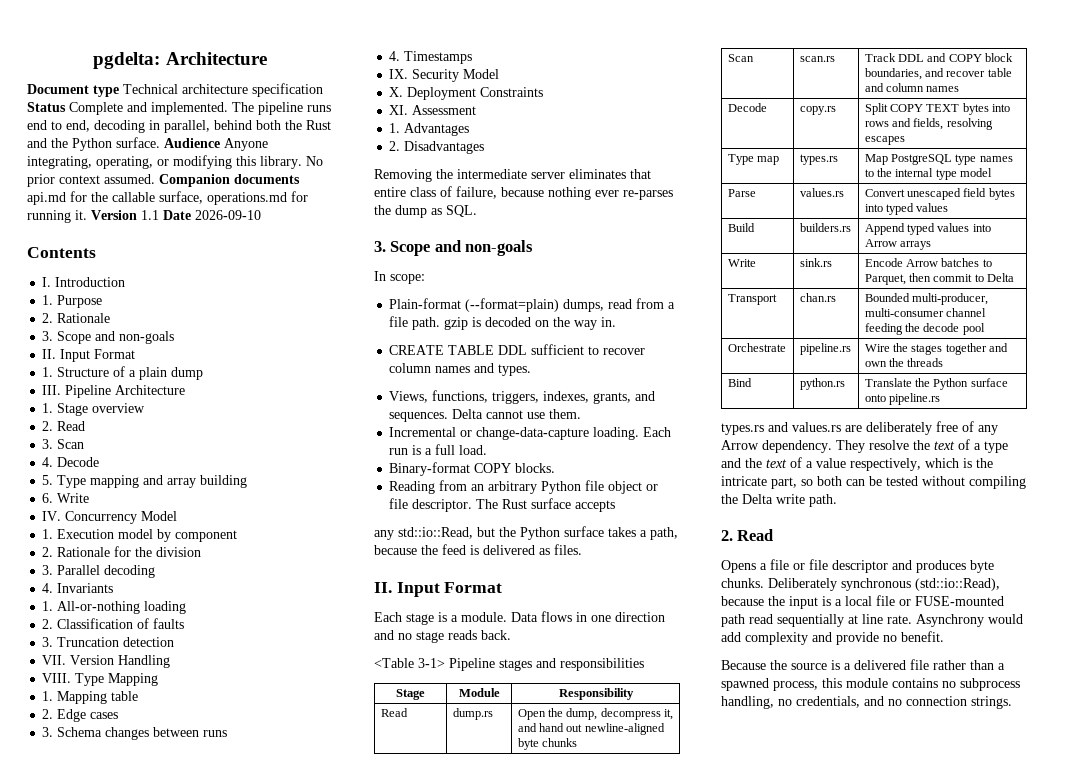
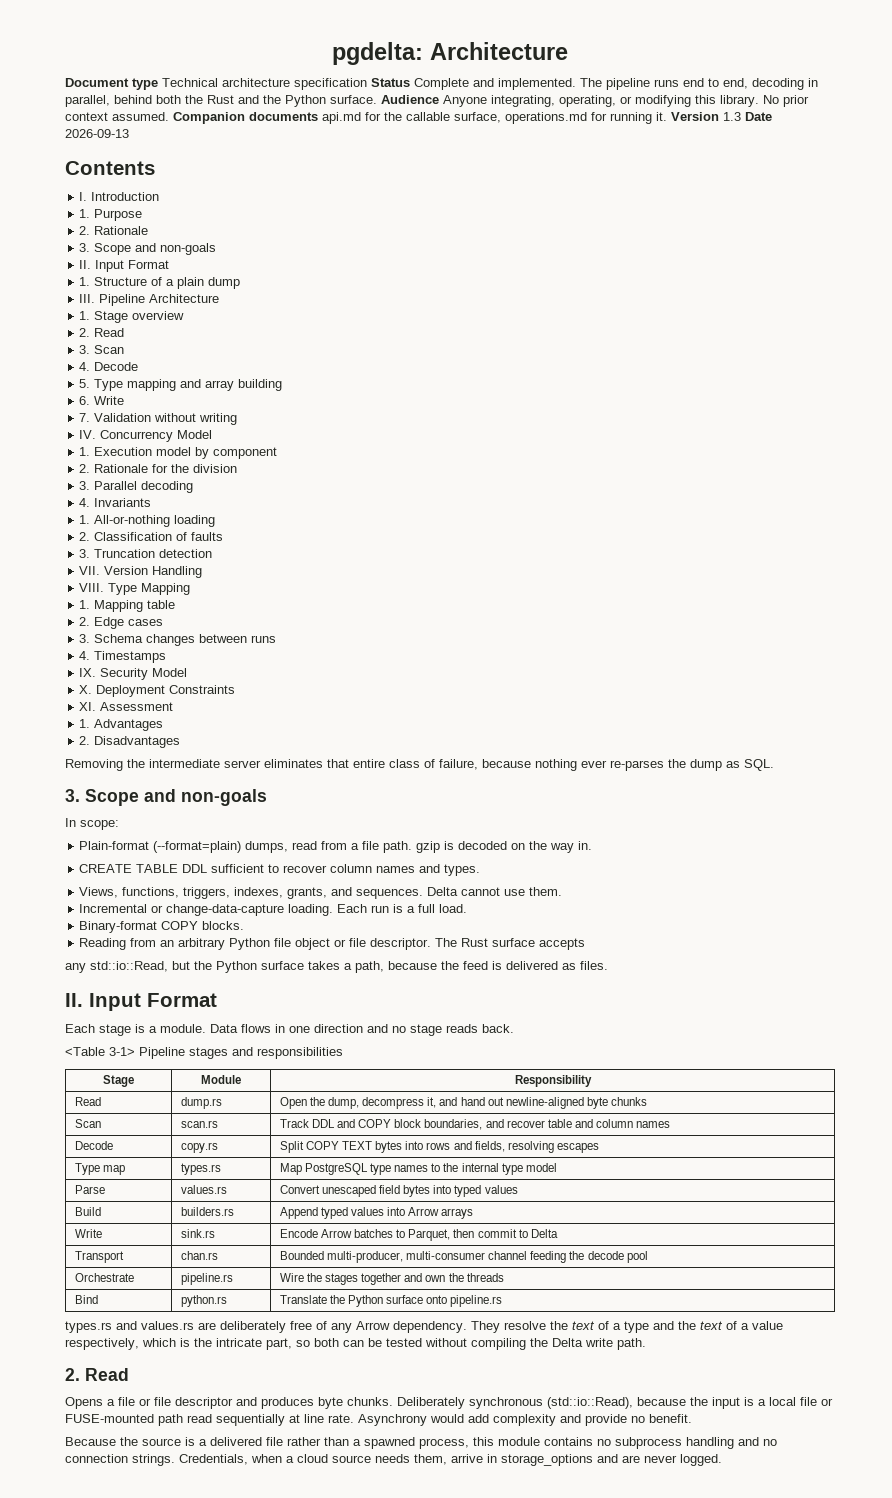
- Version 1.1 Date 2026-09-10
+ Version 1.3 Date 2026-09-13
+ 7. Validation without writing
- Because the source is a delivered file rather than a spawned process, this module contains no subprocess handling, no credentials, and no connection strings.
+ Because the source is a delivered file rather than a spawned process, this module contains no subprocess handling and no connection strings.
+ Credentials, when a cloud source needs them, arrive in storage_options and are never logged.

